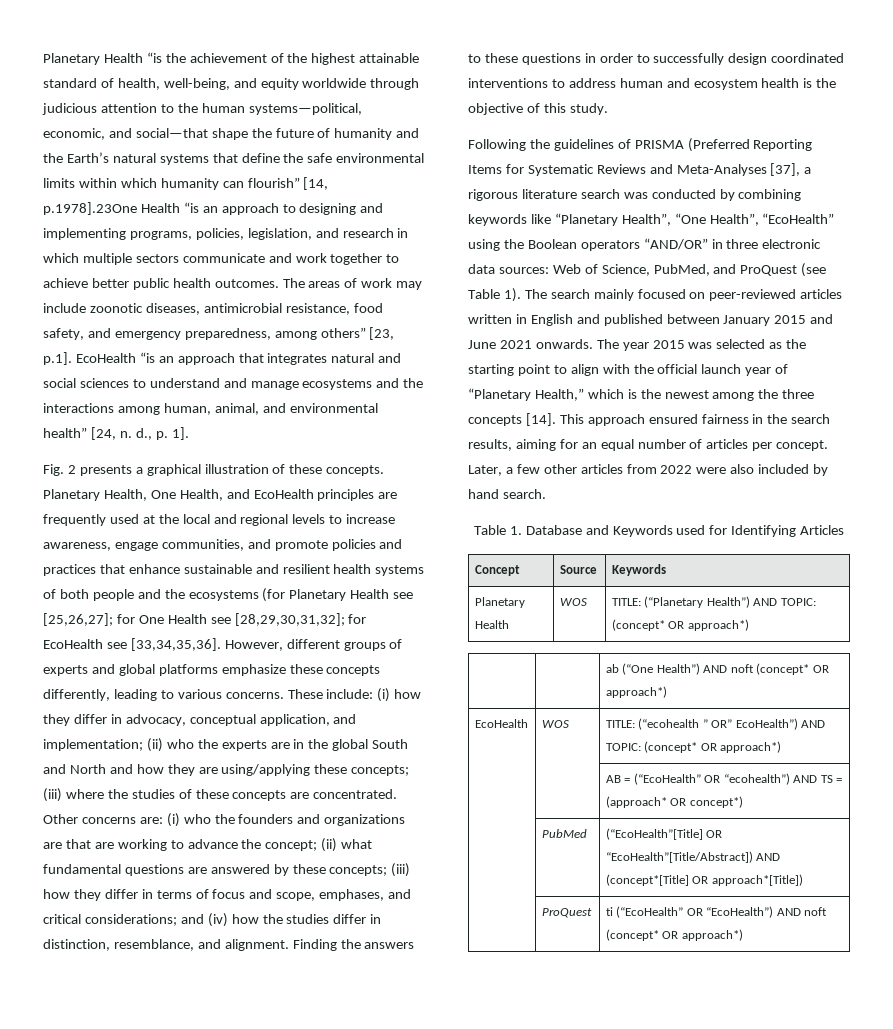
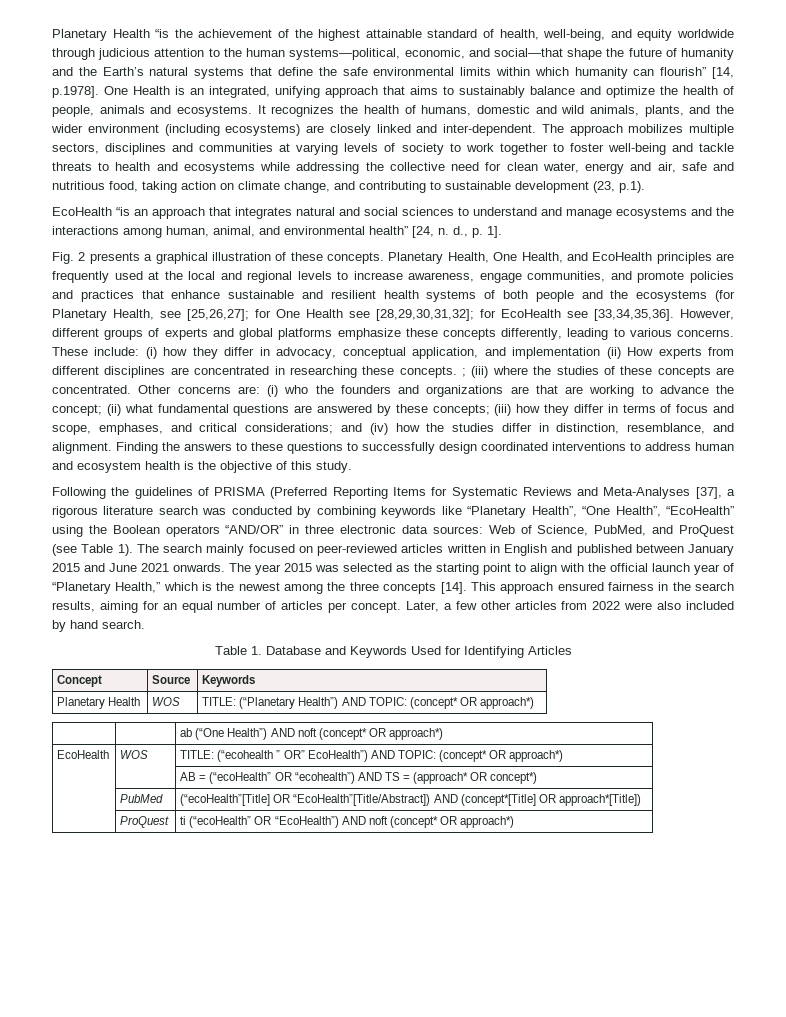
- Planetary Health “is the achievement of the highest attainable standard of health, well-being, and equity worldwide through judicious attention to the human systems—political, economic, and social—that shape the future of humanity and the Earth’s natural systems that define the safe environmental limits within which humanity can flourish” [14, p.1978].23One Health “is an approach to designing and implementing programs, policies, legislation, and research in which multiple sectors communicate and work together to achieve better public health outcomes. The areas of work may include zoonotic diseases, antimicrobial resistance, food safety, and emergency preparedness, among others” [23, p.1]. EcoHealth “is an approach that integrates natural and social sciences to understand and manage ecosystems and the interactions among human, animal, and environmental health” [24, n. d., p. 1].
+ Planetary Health “is the achievement of the highest attainable standard of health, well-being, and equity worldwide through judicious attention to the human systems—political, economic, and social—that shape the future of humanity and the Earth’s natural systems that define the safe environmental limits within which humanity can flourish” [14, p.1978]. One Health is an integrated, unifying approach that aims to sustainably balance and optimize the health of people, animals and ecosystems. It recognizes the health of humans, domestic and wild animals, plants, and the wider environment (including ecosystems) are closely linked and inter-dependent. The approach mobilizes multiple sectors, disciplines and communities at varying levels of society to work together to foster well-being and tackle threats to health and ecosystems while addressing the collective need for clean water, energy and air, safe and nutritious food, taking action on climate change, and contributing to sustainable development (23, p.1).
+ EcoHealth “is an approach that integrates natural and social sciences to understand and manage ecosystems and the interactions among human, animal, and environmental health” [24, n. d., p. 1].
- Planetary Health, One Health, and EcoHealth principles are frequently used at the local and regional levels to increase awareness, engage communities, and promote policies and practices that enhance sustainable and resilient health systems of both people and the ecosystems (for Planetary Health see [25,26,27]; for One Health see [28,29,30,31,32]; for EcoHealth see [33,34,35,36].
+ Planetary Health, One Health, and EcoHealth principles are frequently used at the local and regional levels to increase awareness, engage communities, and promote policies and practices that enhance sustainable and resilient health systems of both people and the ecosystems (for Planetary Health, see [25,26,27]; for One Health see [28,29,30,31,32]; for EcoHealth see [33,34,35,36].
- These include: (i) how they differ in advocacy, conceptual application, and implementation; (ii) who the experts are in the global South and North and how they are using/applying these concepts; (iii) where the studies of these concepts are concentrated.
+ These include: (i) how they differ in advocacy, conceptual application, and implementation (ii) How experts from different disciplines are concentrated in researching these concepts. ; (iii) where the studies of these concepts are concentrated.
- Finding the answers to these questions in order to successfully design coordinated interventions to address human and ecosystem health is the objective of this study.
+ Finding the answers to these questions to successfully design coordinated interventions to address human and ecosystem health is the objective of this study.
- Table 1. Database and Keywords used for Identifying Articles
+ Table 1. Database and Keywords Used for Identifying Articles
- | | AB = (“EcoHealth” OR “ecohealth”) AND TS = (approach* OR concept*)
+ | | AB = (“ecoHealth” OR “ecohealth”) AND TS = (approach* OR concept*)
- | PubMed | (“EcoHealth”[Title] OR “EcoHealth”[Title/Abstract]) AND (concept*[Title] OR approach*[Title])
+ | PubMed | (“ecoHealth”[Title] OR “EcoHealth”[Title/Abstract]) AND (concept*[Title] OR approach*[Title])
- | ProQuest | ti (“EcoHealth” OR “EcoHealth”) AND noft (concept* OR approach*)
+ | ProQuest | ti (“ecoHealth” OR “EcoHealth”) AND noft (concept* OR approach*)

